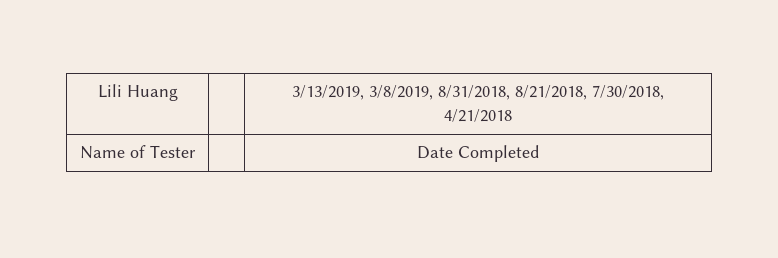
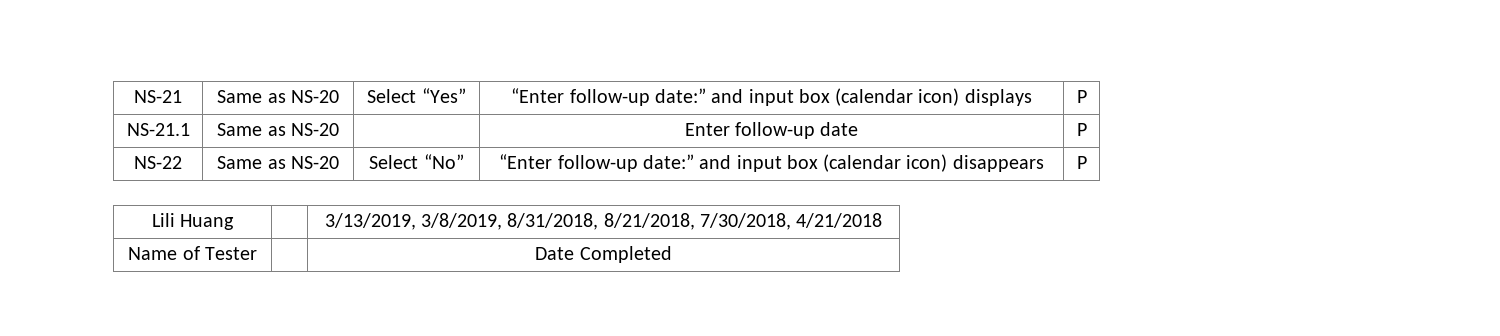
+ NS-21 | Same as NS-20 | Select “Yes” | “Enter follow-up date:” and input box (calendar icon) displays | P
+ NS-21.1 | Same as NS-20 | | Enter follow-up date | P
+ NS-22 | Same as NS-20 | Select “No” | “Enter follow-up date:” and input box (calendar icon) disappears | P

